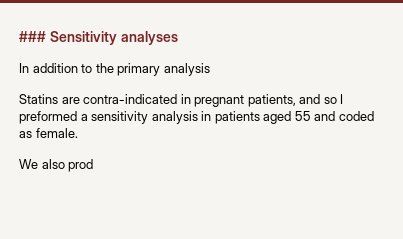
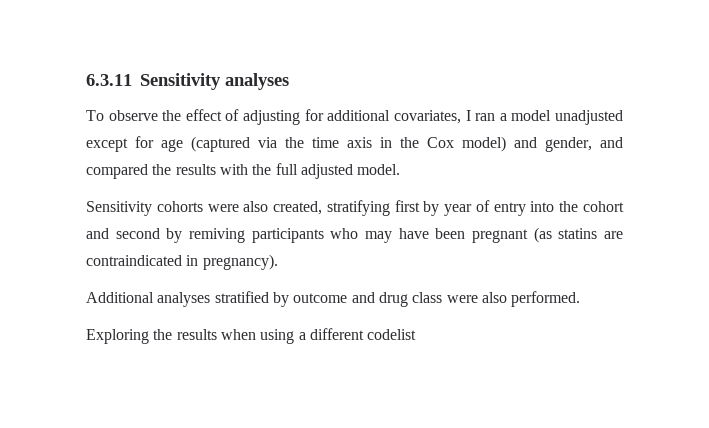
- ### Sensitivity analyses
+ 6.3.11 Sensitivity analyses
- In addition to the primary analysis
- Statins are contra-indicated in pregnant patients, and so I preformed a sensitivity analysis in patients aged 55 and coded as female.
- We also prod
+ To observe the effect of adjusting for additional covariates, I ran a model unadjusted except for age (captured via the time axis in the Cox model) and gender, and compared the results with the full adjusted model.
+ Sensitivity cohorts were also created, stratifying first by year of entry into the cohort and second by remiving participants who may have been pregnant (as statins are contraindicated in pregnancy).
+ Additional analyses stratified by outcome and drug class were also performed.
+ Exploring the results when using a different codelist

